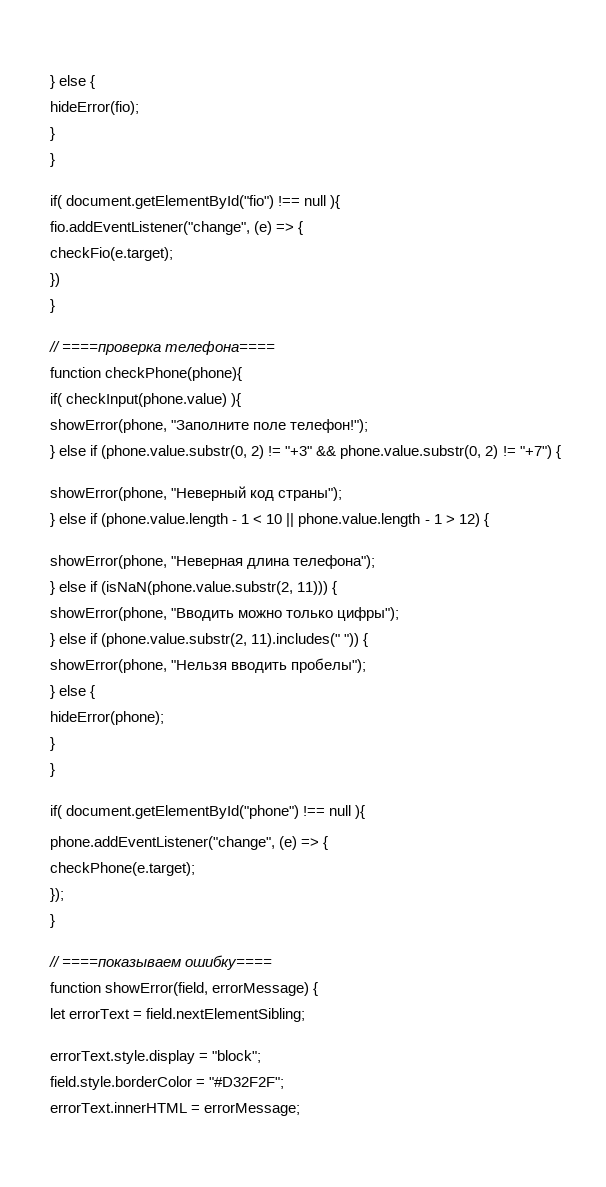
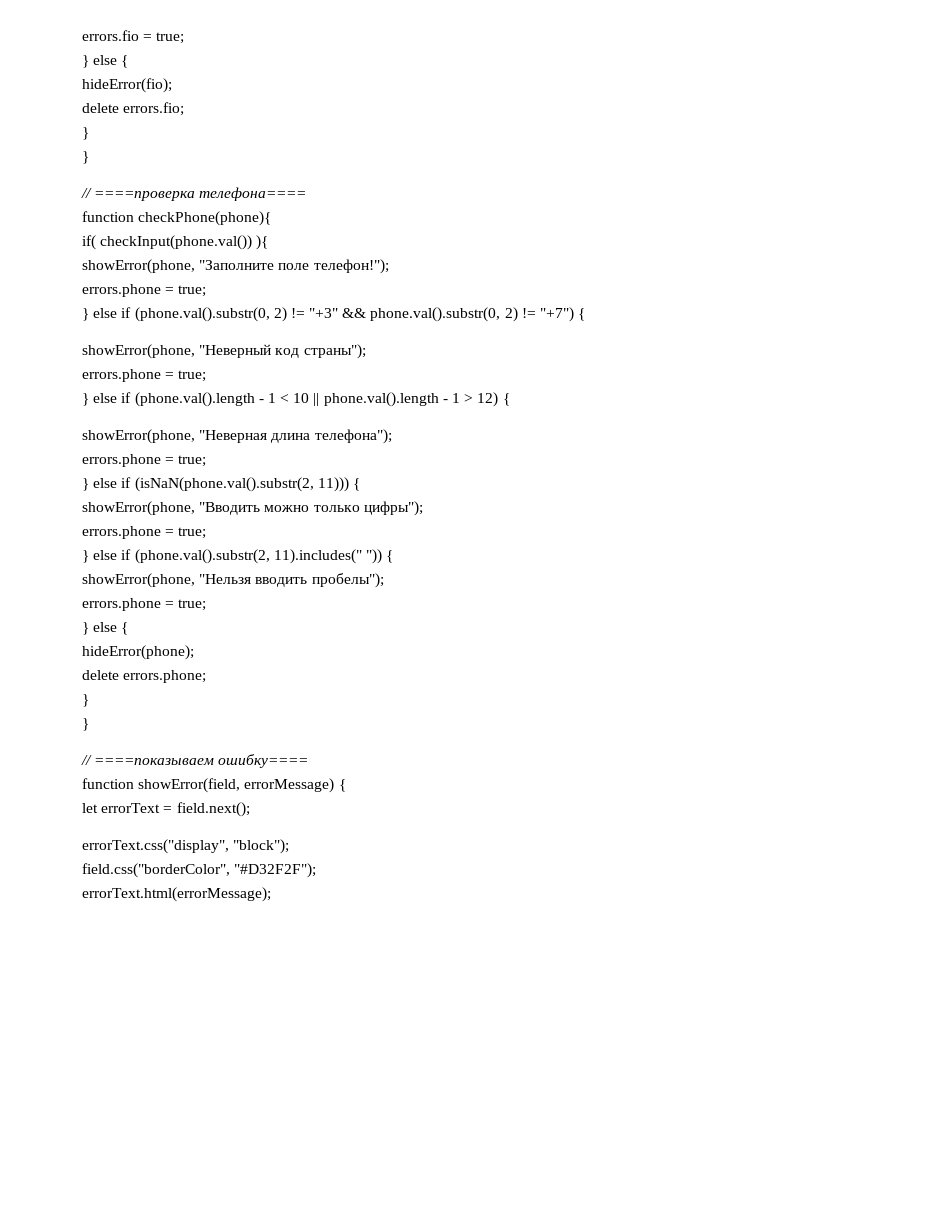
+ errors.fio = true;
  hideError(fio);
+ delete errors.fio;
  }
- }
- if( document.getElementById("fio") !== null ){
- fio.addEventListener("change", (e) => {
- checkFio(e.target);
- })
- if( checkInput(phone.value) ){
+ if( checkInput(phone.val()) ){
  showError(phone, "Заполните поле телефон!");
- } else if (phone.value.substr(0, 2) != "+3" && phone.value.substr(0, 2) != "+7") {
+ errors.phone = true;
+ } else if (phone.val().substr(0, 2) != "+3" && phone.val().substr(0, 2) != "+7") {
  showError(phone, "Неверный код страны");
- } else if (phone.value.length - 1 < 10 || phone.value.length - 1 > 12) {
+ errors.phone = true;
+ } else if (phone.val().length - 1 < 10 || phone.val().length - 1 > 12) {
  showError(phone, "Неверная длина телефона");
- } else if (isNaN(phone.value.substr(2, 11))) {
+ errors.phone = true;
+ } else if (isNaN(phone.val().substr(2, 11))) {
  showError(phone, "Вводить можно только цифры");
- } else if (phone.value.substr(2, 11).includes(" ")) {
+ errors.phone = true;
+ } else if (phone.val().substr(2, 11).includes(" ")) {
  showError(phone, "Нельзя вводить пробелы");
+ errors.phone = true;
  hideError(phone);
+ delete errors.phone;
  }
- }
- if( document.getElementById("phone") !== null ){
- phone.addEventListener("change", (e) => {
- checkPhone(e.target);
- });
- let errorText = field.nextElementSibling;
- errorText.style.display = "block";
- field.style.borderColor = "#D32F2F";
- errorText.innerHTML = errorMessage;
+ let errorText = field.next();
+ errorText.css("display", "block");
+ field.css("borderColor", "#D32F2F");
+ errorText.html(errorMessage);

